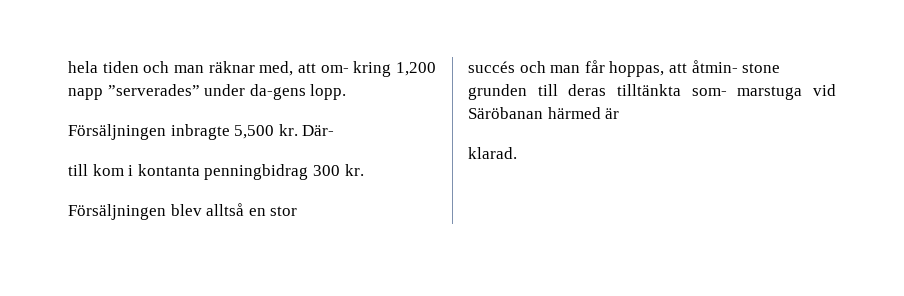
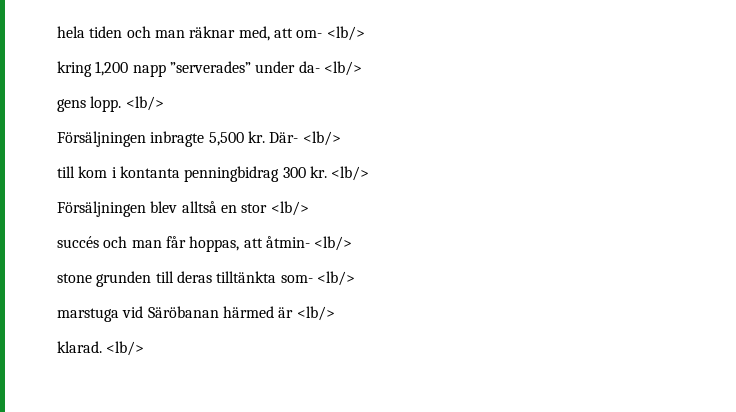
- hela tiden och man räknar med, att om- kring 1,200 napp ”serverades” under da-gens lopp.
+ hela tiden och man räknar med, att om- <lb/>
+ kring 1,200 napp ”serverades” under da- <lb/>
+ gens lopp. <lb/>
- Där-
+ Där- <lb/>
- till kom i kontanta penningbidrag 300 kr.
+ till kom i kontanta penningbidrag 300 kr. <lb/>
- Försäljningen blev alltså en stor
+ Försäljningen blev alltså en stor <lb/>
- succés och man får hoppas, att åtmin- stone grunden till deras tilltänkta som- marstuga vid Säröbanan härmed är
+ succés och man får hoppas, att åtmin- <lb/>
+ stone grunden till deras tilltänkta som- <lb/>
+ marstuga vid Säröbanan härmed är <lb/>
- klarad.
+ klarad. <lb/>

